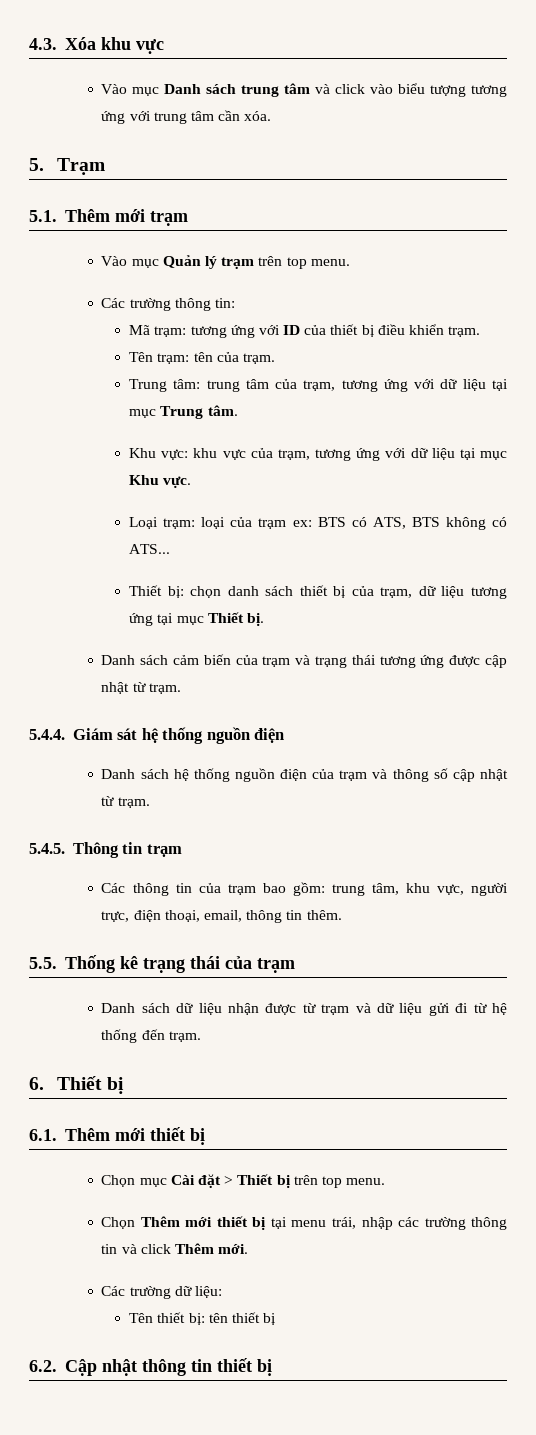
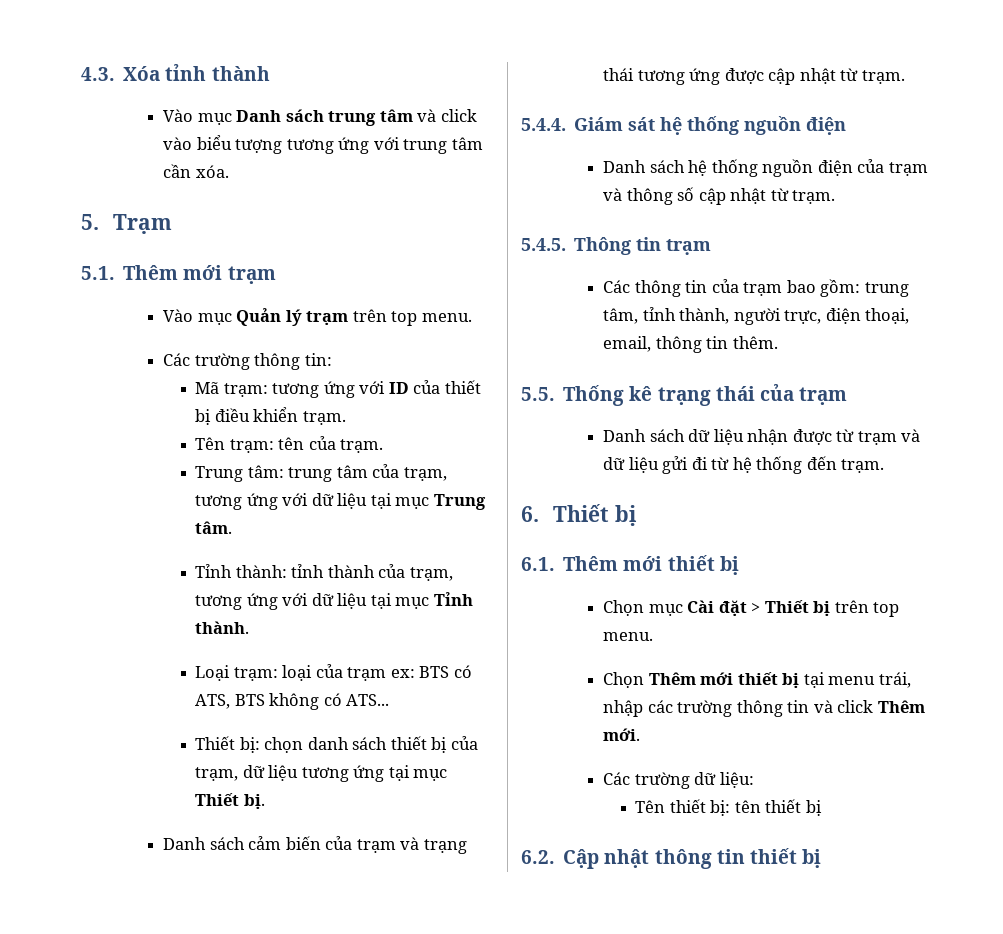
- 4.3. Xóa khu vực
+ 4.3. Xóa tỉnh thành
- Khu vực: khu vực của trạm, tương ứng với dữ liệu tại mục Khu vực.
+ Tỉnh thành: tỉnh thành của trạm, tương ứng với dữ liệu tại mục Tỉnh thành.
- Các thông tin của trạm bao gồm: trung tâm, khu vực, người trực, điện thoại, email, thông tin thêm.
+ Các thông tin của trạm bao gồm: trung tâm, tỉnh thành, người trực, điện thoại, email, thông tin thêm.

